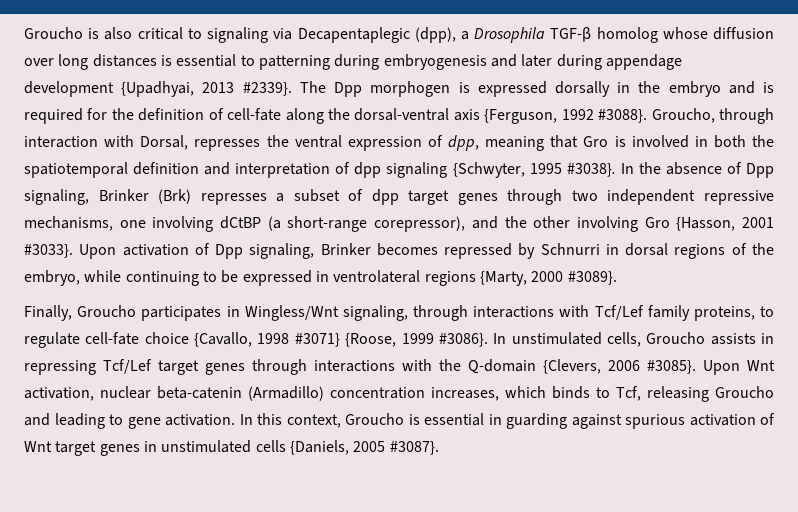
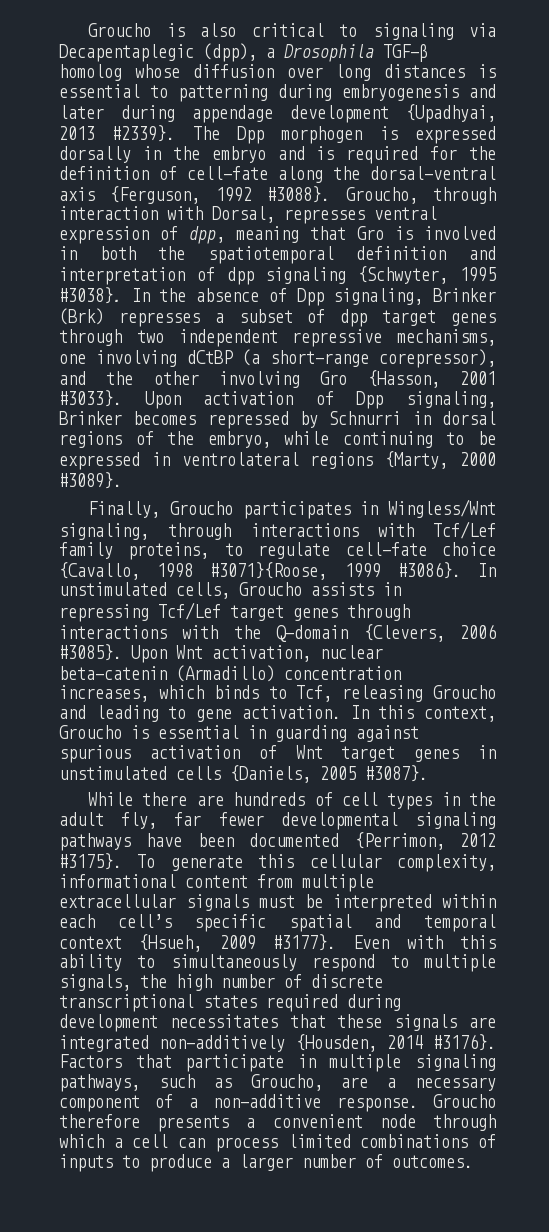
- Groucho, through interaction with Dorsal, represses the ventral expression of dpp, meaning that Gro is involved in both the spatiotemporal definition and interpretation of dpp signaling {Schwyter, 1995 #3038}.
+ Groucho, through interaction with Dorsal, represses ventral expression of dpp, meaning that Gro is involved in both the spatiotemporal definition and interpretation of dpp signaling {Schwyter, 1995 #3038}.
- Finally, Groucho participates in Wingless/Wnt signaling, through interactions with Tcf/Lef family proteins, to regulate cell-fate choice {Cavallo, 1998 #3071} {Roose, 1999 #3086}.
+ Finally, Groucho participates in Wingless/Wnt signaling, through interactions with Tcf/Lef family proteins, to regulate cell-fate choice {Cavallo, 1998 #3071}{Roose, 1999 #3086}.
+ While there are hundreds of cell types in the adult fly, far fewer developmental signaling pathways have been documented {Perrimon, 2012 #3175}. To generate this cellular complexity, informational content from multiple extracellular signals must be interpreted within each cell’s specific spatial and temporal context {Hsueh, 2009 #3177}. Even with this ability to simultaneously respond to multiple signals, the high number of discrete transcriptional states required during development necessitates that these signals are integrated non-additively {Housden, 2014 #3176}. Factors that participate in multiple signaling pathways, such as Groucho, are a necessary component of a non-additive response. Groucho therefore presents a convenient node through which a cell can process limited combinations of inputs to produce a larger number of outcomes.

